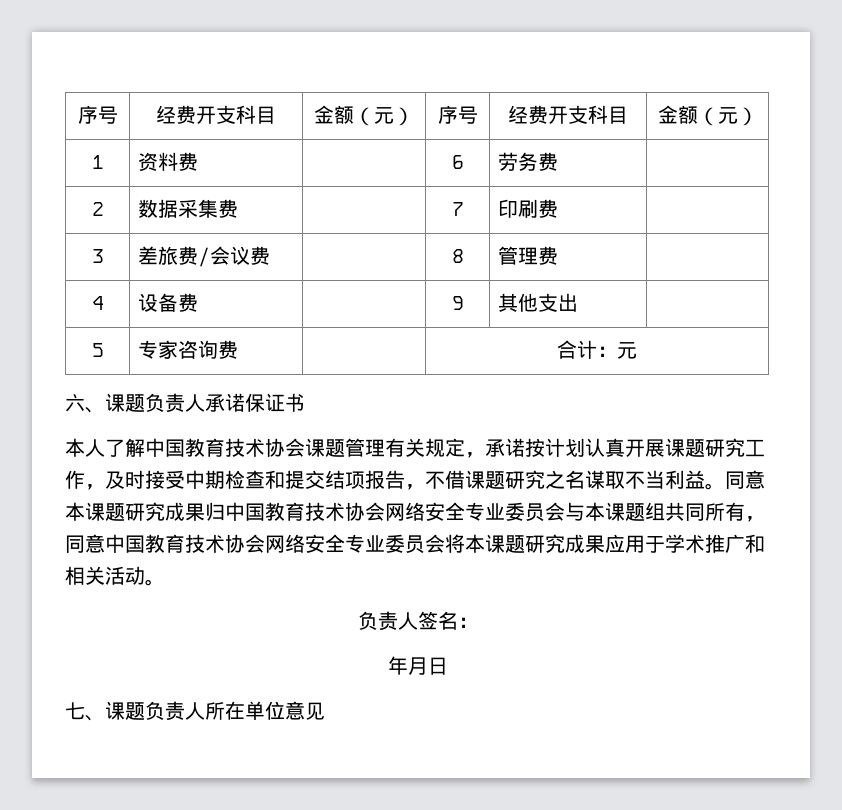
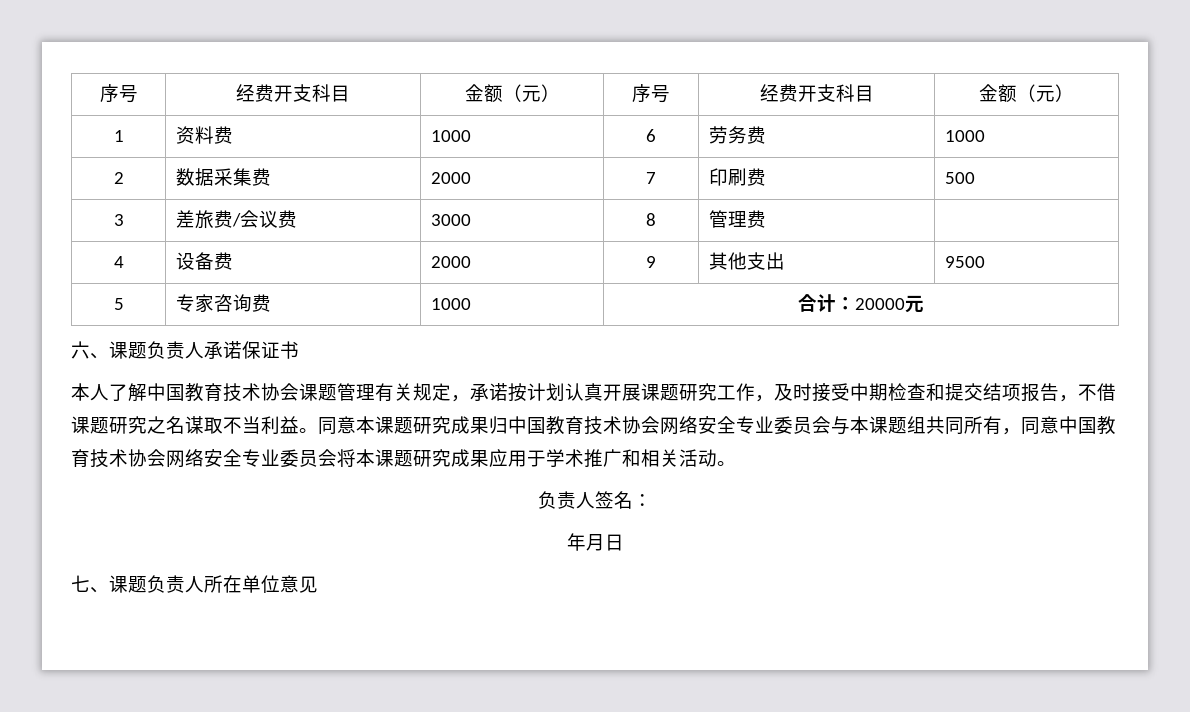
- 1 | 资料费 | | 6 | 劳务费 |
+ 1 | 资料费 | 1000 | 6 | 劳务费 | 1000
- 2 | 数据采集费 | | 7 | 印刷费 |
+ 2 | 数据采集费 | 2000 | 7 | 印刷费 | 500
- 3 | 差旅费/会议费 | | 8 | 管理费 |
+ 3 | 差旅费/会议费 | 3000 | 8 | 管理费 |
- 4 | 设备费 | | 9 | 其他支出 |
+ 4 | 设备费 | 2000 | 9 | 其他支出 | 9500
- 5 | 专家咨询费 | | 合计：元
+ 5 | 专家咨询费 | 1000 | 合计：20000元

